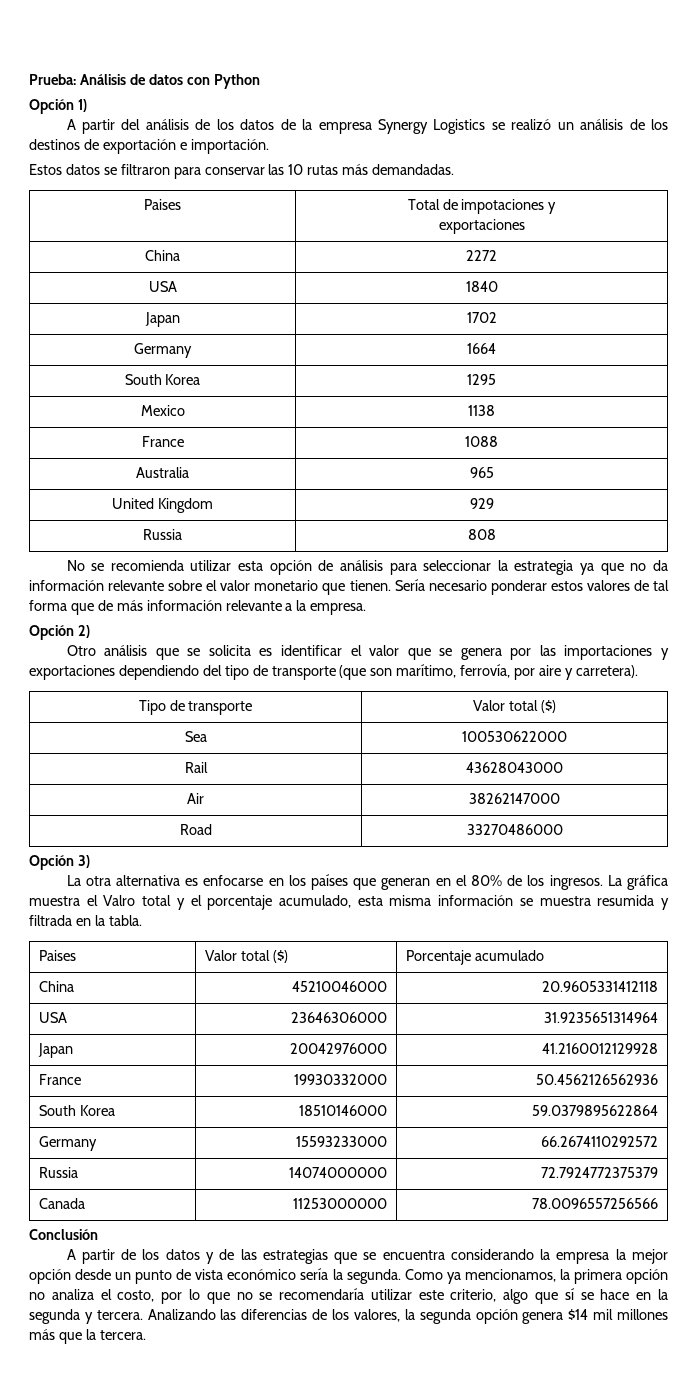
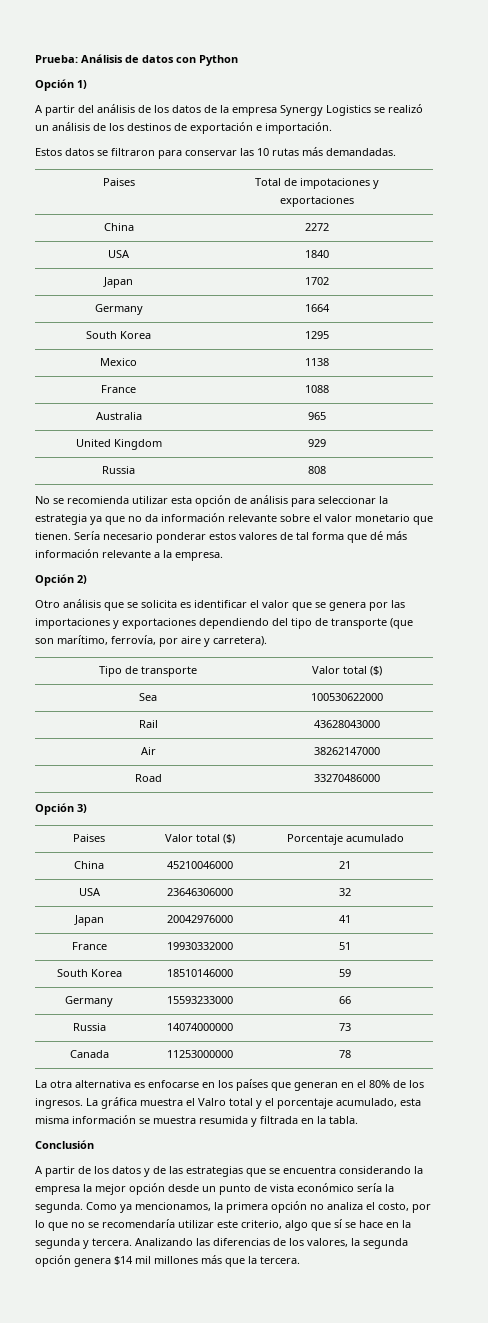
- Sería necesario ponderar estos valores de tal forma que de más información relevante a la empresa.
+ Sería necesario ponderar estos valores de tal forma que dé más información relevante a la empresa.
+ Paises | Valor total ($) | Porcentaje acumulado
+ China | 45210046000 | 21
+ USA | 23646306000 | 32
+ Japan | 20042976000 | 41
+ France | 19930332000 | 51
+ South Korea | 18510146000 | 59
+ Germany | 15593233000 | 66
+ Russia | 14074000000 | 73
+ Canada | 11253000000 | 78
- Paises | Valor total ($) | Porcentaje acumulado
- China | 45210046000 | 20.9605331412118
- USA | 23646306000 | 31.9235651314964
- Japan | 20042976000 | 41.2160012129928
- France | 19930332000 | 50.4562126562936
- South Korea | 18510146000 | 59.0379895622864
- Germany | 15593233000 | 66.2674110292572
- Russia | 14074000000 | 72.7924772375379
- Canada | 11253000000 | 78.0096557256566

